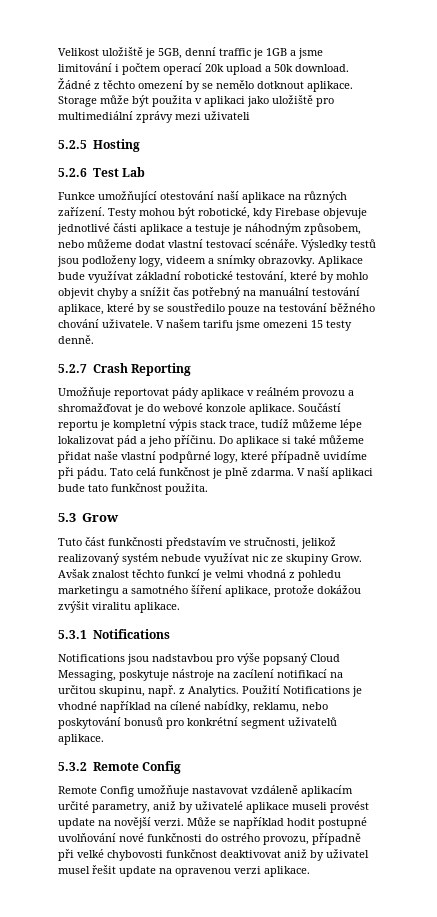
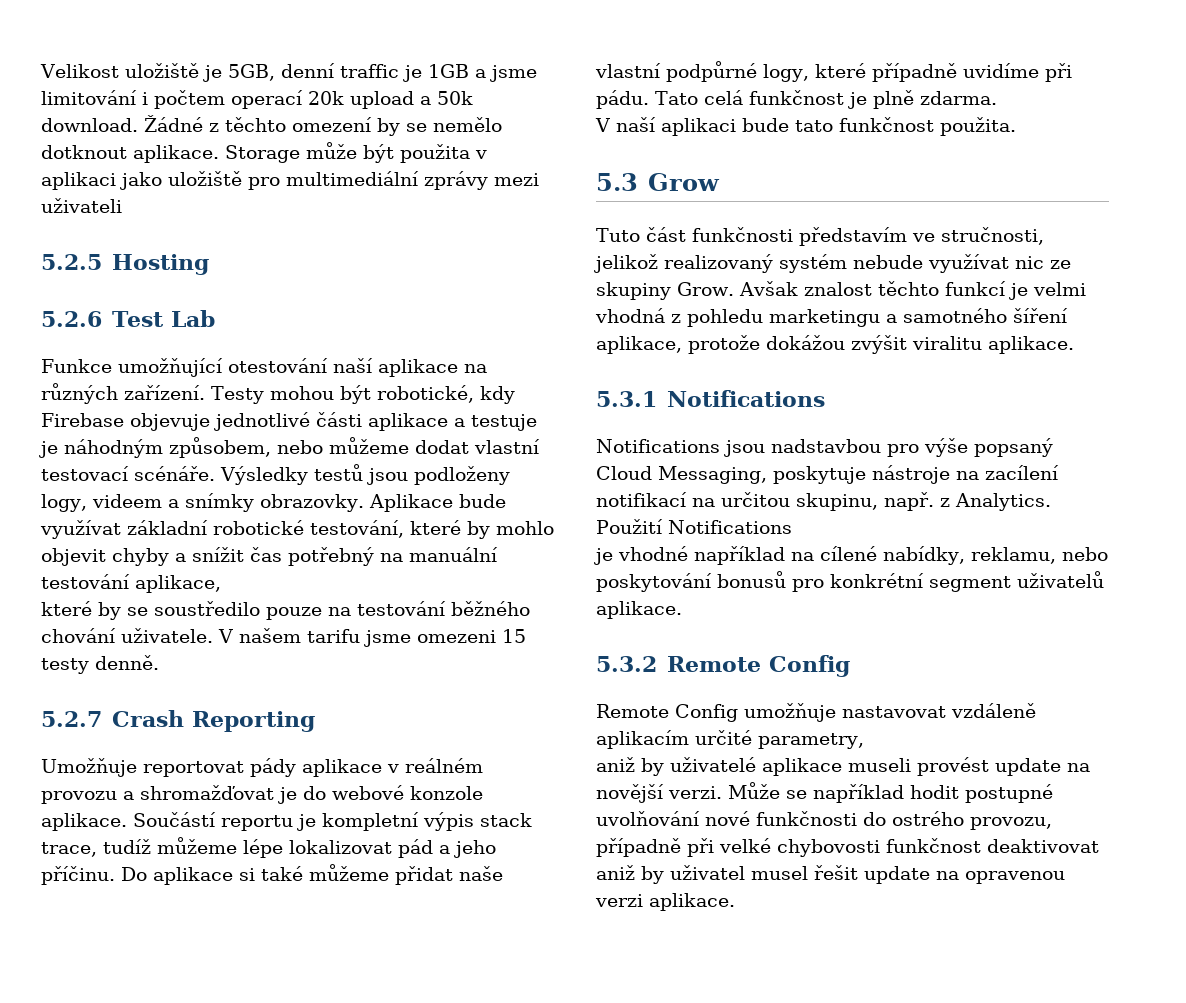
- Aplikace bude využívat základní robotické testování, které by mohlo objevit chyby a snížit čas potřebný na manuální testování aplikace, které by se soustředilo pouze na testování běžného chování uživatele.
+ Aplikace bude využívat základní robotické testování, které by mohlo objevit chyby a snížit čas potřebný na manuální testování aplikace,
+ které by se soustředilo pouze na testování běžného chování uživatele.
- Tato celá funkčnost je plně zdarma. V naší aplikaci bude tato funkčnost použita.
+ Tato celá funkčnost je plně zdarma.
+ V naší aplikaci bude tato funkčnost použita.
- Použití Notifications je vhodné například na cílené nabídky, reklamu, nebo poskytování bonusů pro konkrétní segment uživatelů aplikace.
+ Použití Notifications
+ je vhodné například na cílené nabídky, reklamu, nebo poskytování bonusů pro konkrétní segment uživatelů aplikace.
- Remote Config umožňuje nastavovat vzdáleně aplikacím určité parametry, aniž by uživatelé aplikace museli provést update na novější verzi.
+ Remote Config umožňuje nastavovat vzdáleně aplikacím určité parametry,
+ aniž by uživatelé aplikace museli provést update na novější verzi.

